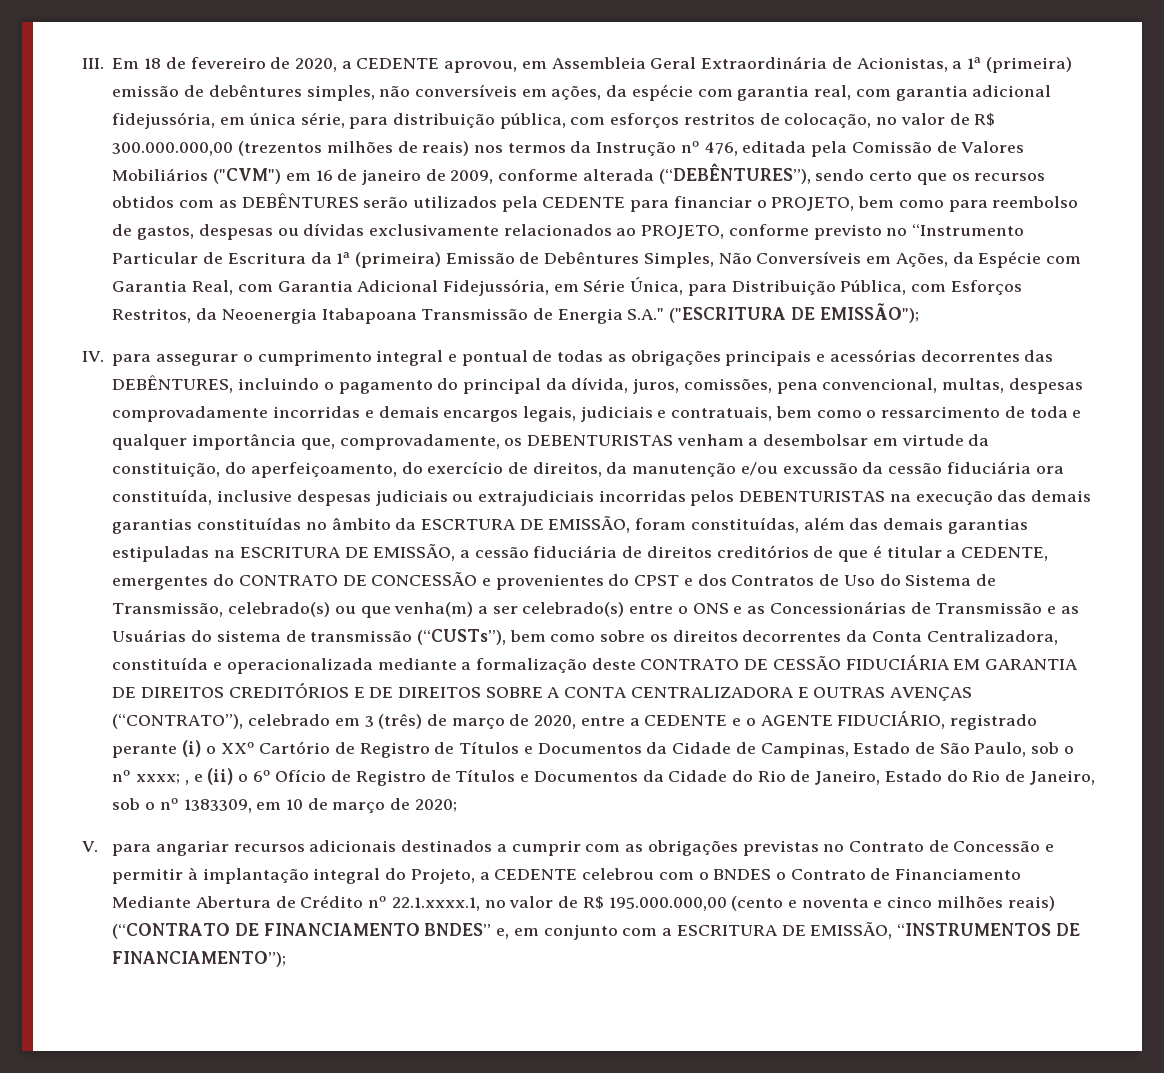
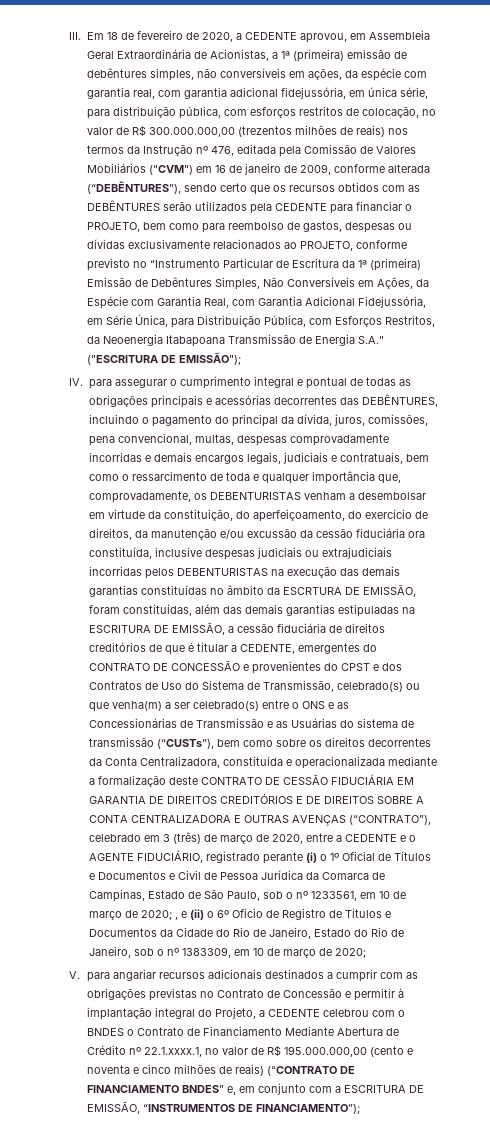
- IV. para assegurar o cumprimento integral e pontual de todas as obrigações principais e acessórias decorrentes das DEBÊNTURES, incluindo o pagamento do principal da dívida, juros, comissões, pena convencional, multas, despesas comprovadamente incorridas e demais encargos legais, judiciais e contratuais, bem como o ressarcimento de toda e qualquer importância que, comprovadamente, os DEBENTURISTAS venham a desembolsar em virtude da constituição, do aperfeiçoamento, do exercício de direitos, da manutenção e/ou excussão da cessão fiduciária ora constituída, inclusive despesas judiciais ou extrajudiciais incorridas pelos DEBENTURISTAS na execução das demais garantias constituídas no âmbito da ESCRTURA DE EMISSÃO, foram constituídas, além das demais garantias estipuladas na ESCRITURA DE EMISSÃO, a cessão fiduciária de direitos creditórios de que é titular a CEDENTE, emergentes do CONTRATO DE CONCESSÃO e provenientes do CPST e dos Contratos de Uso do Sistema de Transmissão, celebrado(s) ou que venha(m) a ser celebrado(s) entre o ONS e as Concessionárias de Transmissão e as Usuárias do sistema de transmissão (“CUSTs”), bem como sobre os direitos decorrentes da Conta Centralizadora, constituída e operacionalizada mediante a formalização deste CONTRATO DE CESSÃO FIDUCIÁRIA EM GARANTIA DE DIREITOS CREDITÓRIOS E DE DIREITOS SOBRE A CONTA CENTRALIZADORA E OUTRAS AVENÇAS (“CONTRATO”), celebrado em 3 (três) de março de 2020, entre a CEDENTE e o AGENTE FIDUCIÁRIO, registrado perante (i) o XXº Cartório de Registro de Títulos e Documentos da Cidade de Campinas, Estado de São Paulo, sob o nº xxxx;
+ IV. para assegurar o cumprimento integral e pontual de todas as obrigações principais e acessórias decorrentes das DEBÊNTURES, incluindo o pagamento do principal da dívida, juros, comissões, pena convencional, multas, despesas comprovadamente incorridas e demais encargos legais, judiciais e contratuais, bem como o ressarcimento de toda e qualquer importância que, comprovadamente, os DEBENTURISTAS venham a desembolsar em virtude da constituição, do aperfeiçoamento, do exercício de direitos, da manutenção e/ou excussão da cessão fiduciária ora constituída, inclusive despesas judiciais ou extrajudiciais incorridas pelos DEBENTURISTAS na execução das demais garantias constituídas no âmbito da ESCRTURA DE EMISSÃO, foram constituídas, além das demais garantias estipuladas na ESCRITURA DE EMISSÃO, a cessão fiduciária de direitos creditórios de que é titular a CEDENTE, emergentes do CONTRATO DE CONCESSÃO e provenientes do CPST e dos Contratos de Uso do Sistema de Transmissão, celebrado(s) ou que venha(m) a ser celebrado(s) entre o ONS e as Concessionárias de Transmissão e as Usuárias do sistema de transmissão (“CUSTs”), bem como sobre os direitos decorrentes da Conta Centralizadora, constituída e operacionalizada mediante a formalização deste CONTRATO DE CESSÃO FIDUCIÁRIA EM GARANTIA DE DIREITOS CREDITÓRIOS E DE DIREITOS SOBRE A CONTA CENTRALIZADORA E OUTRAS AVENÇAS (“CONTRATO”), celebrado em 3 (três) de março de 2020, entre a CEDENTE e o AGENTE FIDUCIÁRIO, registrado perante (i) o 1º Oficial de Títulos e Documentos e Civil de Pessoa Jurídica da Comarca de Campinas, Estado de São Paulo, sob o nº 1233561, em 10 de março de 2020;
- V. para angariar recursos adicionais destinados a cumprir com as obrigações previstas no Contrato de Concessão e permitir à implantação integral do Projeto, a CEDENTE celebrou com o BNDES o Contrato de Financiamento Mediante Abertura de Crédito nº 22.1.xxxx.1, no valor de R$ 195.000.000,00 (cento e noventa e cinco milhões reais) (“CONTRATO DE FINANCIAMENTO BNDES” e, em conjunto com a ESCRITURA DE EMISSÃO, “INSTRUMENTOS DE FINANCIAMENTO”);
+ V. para angariar recursos adicionais destinados a cumprir com as obrigações previstas no Contrato de Concessão e permitir à implantação integral do Projeto, a CEDENTE celebrou com o BNDES o Contrato de Financiamento Mediante Abertura de Crédito nº 22.1.xxxx.1, no valor de R$ 195.000.000,00 (cento e noventa e cinco milhões de reais) (“CONTRATO DE FINANCIAMENTO BNDES” e, em conjunto com a ESCRITURA DE EMISSÃO, “INSTRUMENTOS DE FINANCIAMENTO”);

